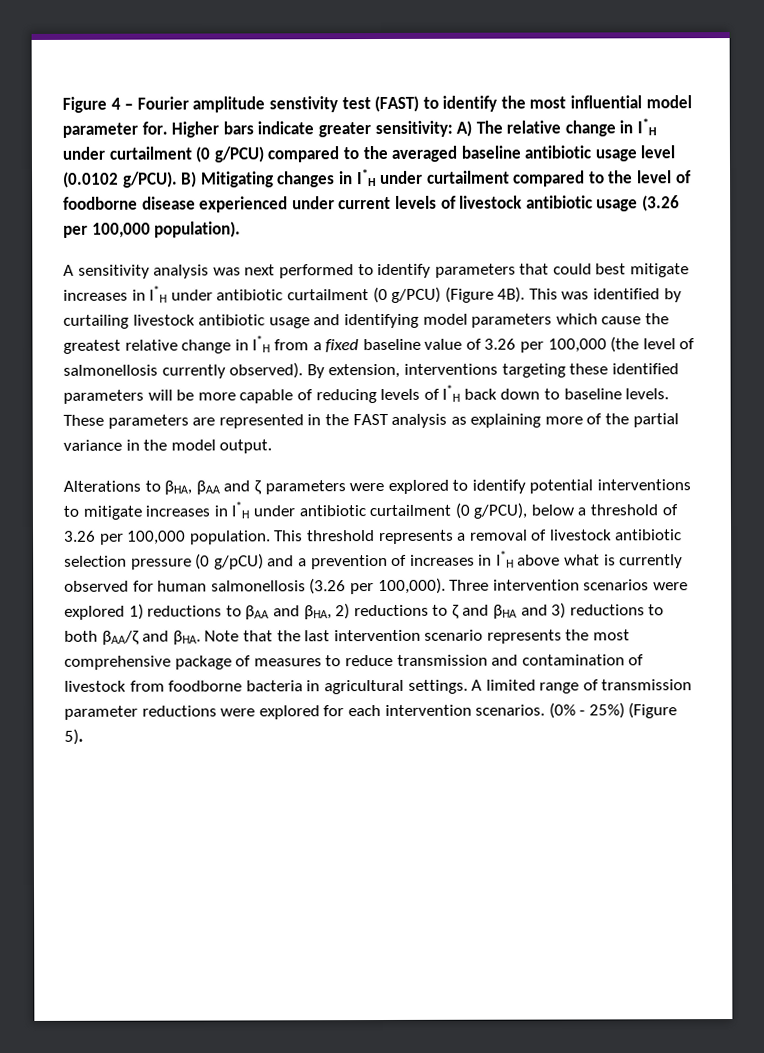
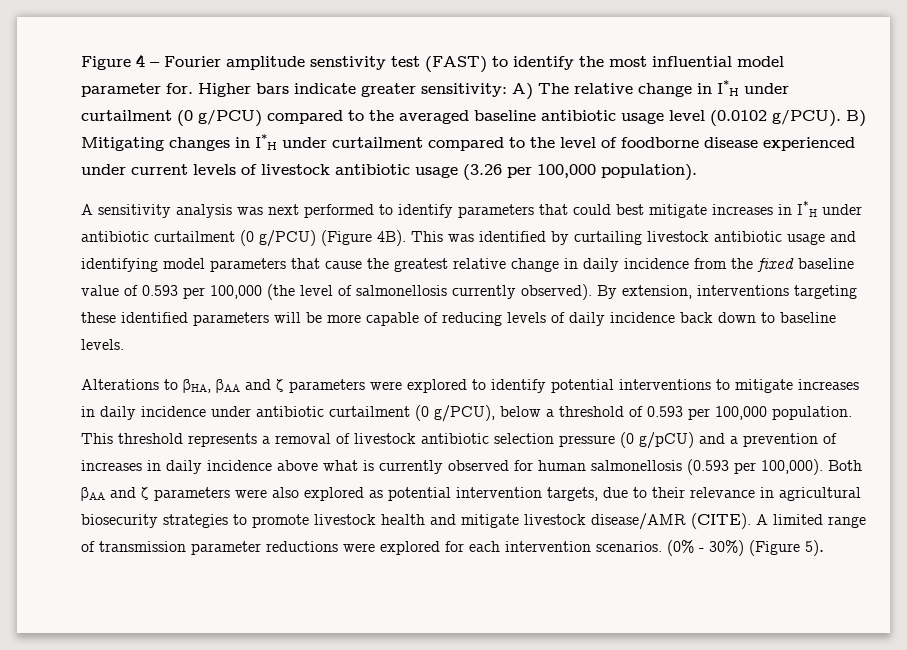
- This was identified by curtailing livestock antibiotic usage and identifying model parameters which cause the greatest relative change in I*H from a fixed baseline value of 3.26 per 100,000 (the level of salmonellosis currently observed).
+ This was identified by curtailing livestock antibiotic usage and identifying model parameters that cause the greatest relative change in daily incidence from the fixed baseline value of 0.593 per 100,000 (the level of salmonellosis currently observed).
- By extension, interventions targeting these identified parameters will be more capable of reducing levels of I*H back down to baseline levels. These parameters are represented in the FAST analysis as explaining more of the partial variance in the model output.
+ By extension, interventions targeting these identified parameters will be more capable of reducing levels of daily incidence back down to baseline levels.
- Alterations to βHA, βAA and ζ parameters were explored to identify potential interventions to mitigate increases in I*H under antibiotic curtailment (0 g/PCU), below a threshold of 3.26 per 100,000 population.
+ Alterations to βHA, βAA and ζ parameters were explored to identify potential interventions to mitigate increases in daily incidence under antibiotic curtailment (0 g/PCU), below a threshold of 0.593 per 100,000 population.
- This threshold represents a removal of livestock antibiotic selection pressure (0 g/pCU) and a prevention of increases in I*H above what is currently observed for human salmonellosis (3.26 per 100,000).
+ This threshold represents a removal of livestock antibiotic selection pressure (0 g/pCU) and a prevention of increases in daily incidence above what is currently observed for human salmonellosis (0.593 per 100,000).
- Three intervention scenarios were explored 1) reductions to βAA and βHA, 2) reductions to ζ and βHA and 3) reductions to both βAA/ζ and βHA. Note that the last intervention scenario represents the most comprehensive package of measures to reduce transmission and contamination of livestock from foodborne bacteria in agricultural settings.
+ Both βAA and ζ parameters were also explored as potential intervention targets, due to their relevance in agricultural biosecurity strategies to promote livestock health and mitigate livestock disease/AMR (CITE).
- (0% - 25%) (Figure 5).
+ (0% - 30%) (Figure 5).

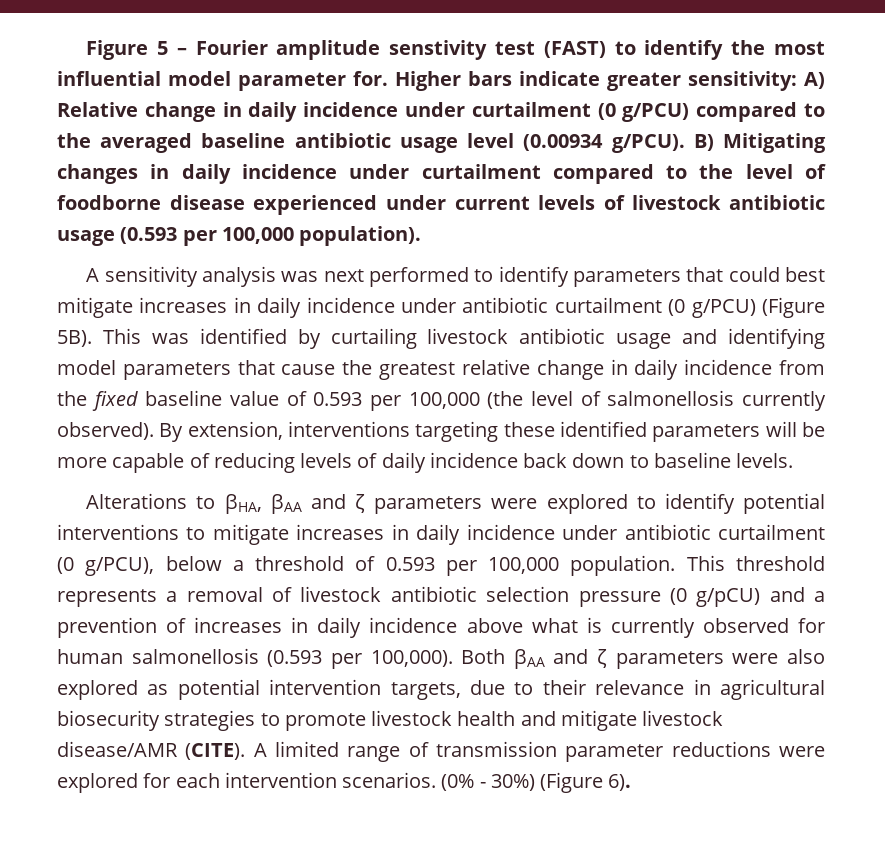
- Figure 4 – Fourier amplitude senstivity test (FAST) to identify the most influential model parameter for.
+ Figure 5 – Fourier amplitude senstivity test (FAST) to identify the most influential model parameter for.
- Higher bars indicate greater sensitivity: A) The relative change in I*H under curtailment (0 g/PCU) compared to the averaged baseline antibiotic usage level (0.0102 g/PCU).
+ Higher bars indicate greater sensitivity: A) Relative change in daily incidence under curtailment (0 g/PCU) compared to the averaged baseline antibiotic usage level (0.00934 g/PCU).
- B) Mitigating changes in I*H under curtailment compared to the level of foodborne disease experienced under current levels of livestock antibiotic usage (3.26 per 100,000 population).
+ B) Mitigating changes in daily incidence under curtailment compared to the level of foodborne disease experienced under current levels of livestock antibiotic usage (0.593 per 100,000 population).
- A sensitivity analysis was next performed to identify parameters that could best mitigate increases in I*H under antibiotic curtailment (0 g/PCU) (Figure 4B).
+ A sensitivity analysis was next performed to identify parameters that could best mitigate increases in daily incidence under antibiotic curtailment (0 g/PCU) (Figure 5B).
- (0% - 30%) (Figure 5).
+ (0% - 30%) (Figure 6).

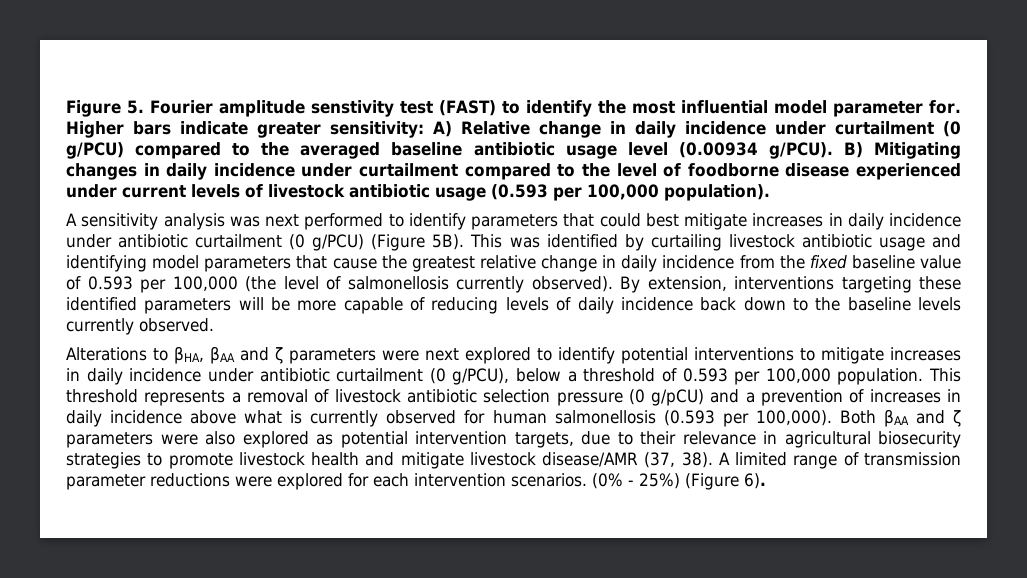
- Figure 5 – Fourier amplitude senstivity test (FAST) to identify the most influential model parameter for.
+ Figure 5. Fourier amplitude senstivity test (FAST) to identify the most influential model parameter for.
- By extension, interventions targeting these identified parameters will be more capable of reducing levels of daily incidence back down to baseline levels.
+ By extension, interventions targeting these identified parameters will be more capable of reducing levels of daily incidence back down to the baseline levels currently observed.
- Alterations to βHA, βAA and ζ parameters were explored to identify potential interventions to mitigate increases in daily incidence under antibiotic curtailment (0 g/PCU), below a threshold of 0.593 per 100,000 population.
+ Alterations to βHA, βAA and ζ parameters were next explored to identify potential interventions to mitigate increases in daily incidence under antibiotic curtailment (0 g/PCU), below a threshold of 0.593 per 100,000 population.
- Both βAA and ζ parameters were also explored as potential intervention targets, due to their relevance in agricultural biosecurity strategies to promote livestock health and mitigate livestock disease/AMR (CITE).
+ Both βAA and ζ parameters were also explored as potential intervention targets, due to their relevance in agricultural biosecurity strategies to promote livestock health and mitigate livestock disease/AMR (37, 38).
- (0% - 30%) (Figure 6).
+ (0% - 25%) (Figure 6).

